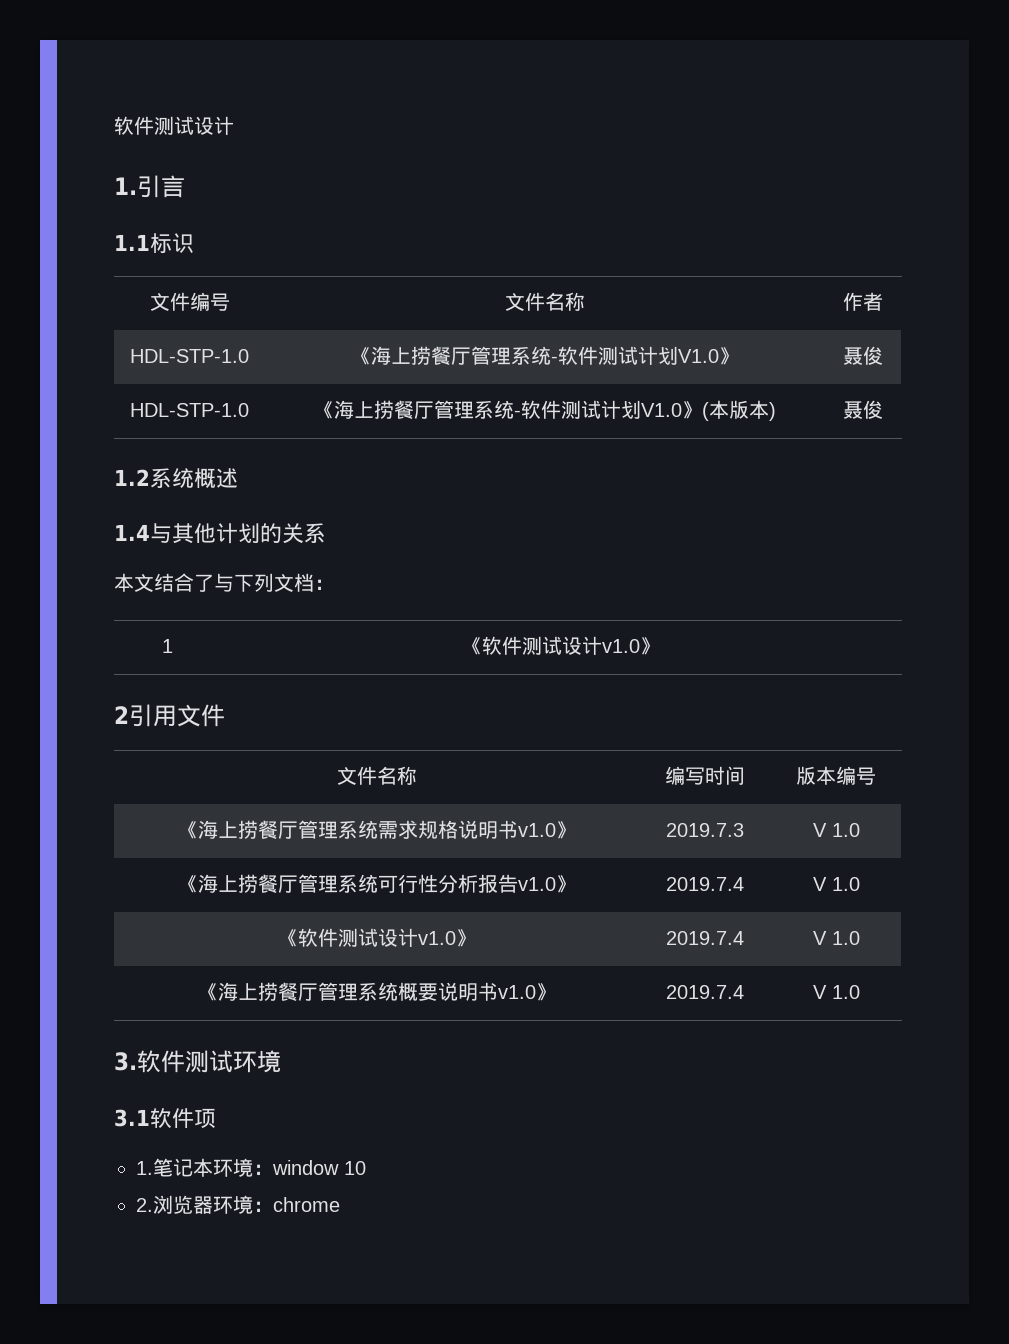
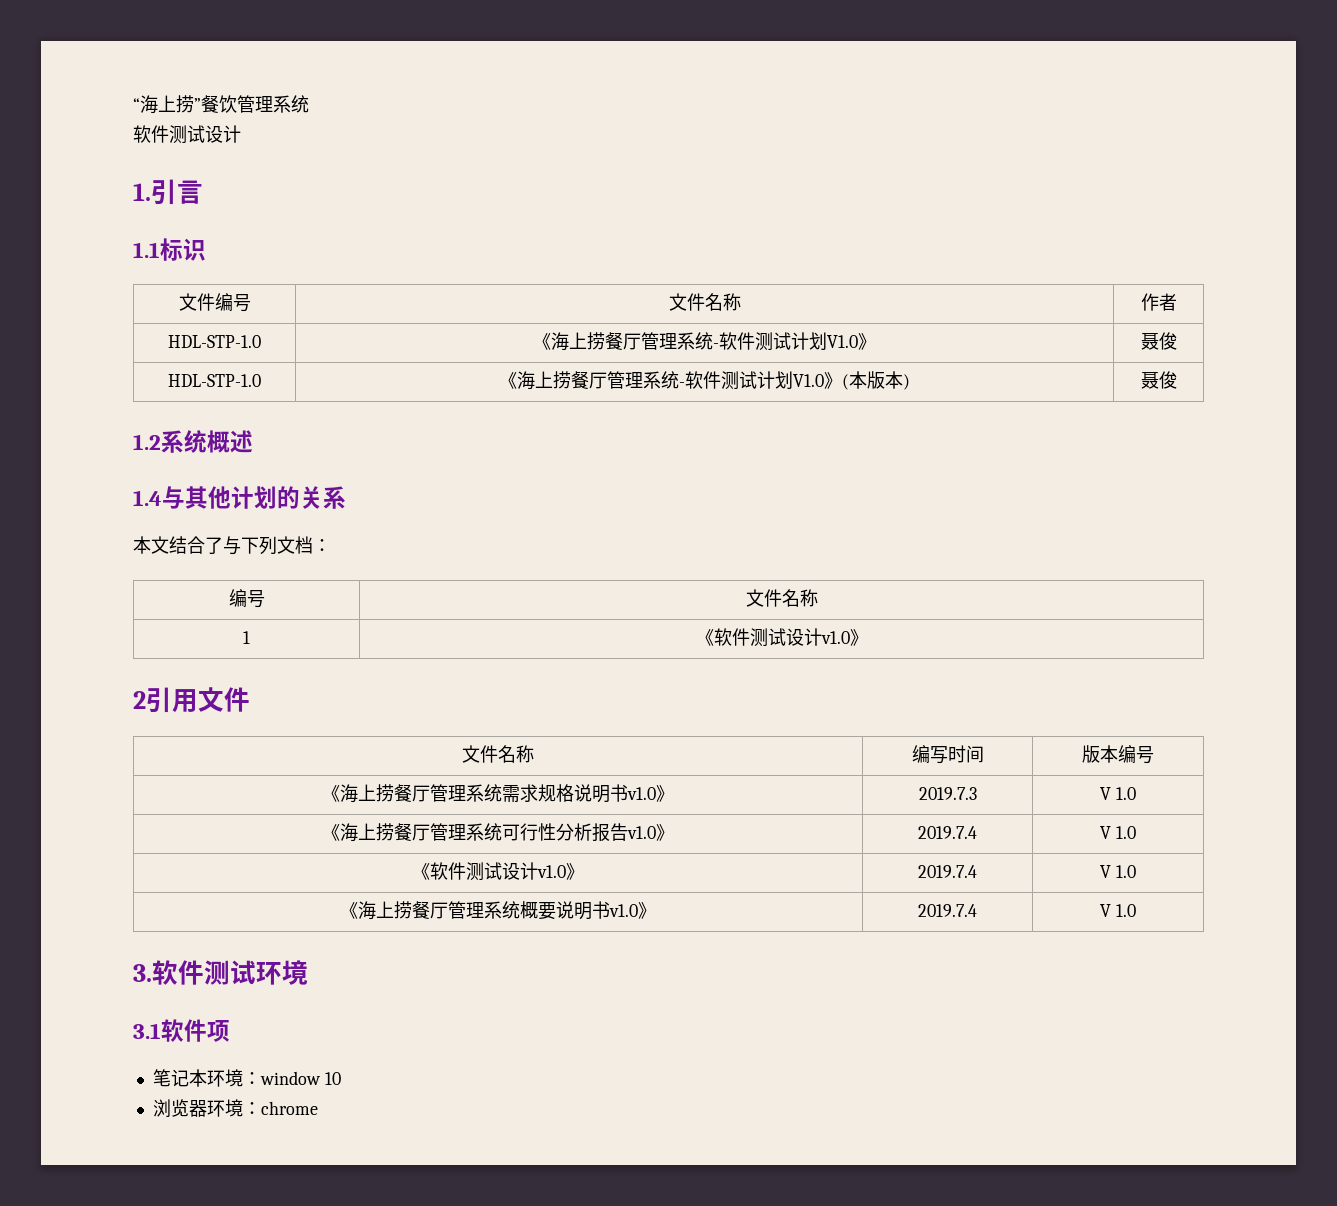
+ “海上捞”餐饮管理系统
  本文结合了与下列文档：
+ 编号 | 文件名称
- 1.笔记本环境：window 10
+ 笔记本环境：window 10
- 2.浏览器环境：chrome
+ 浏览器环境：chrome

